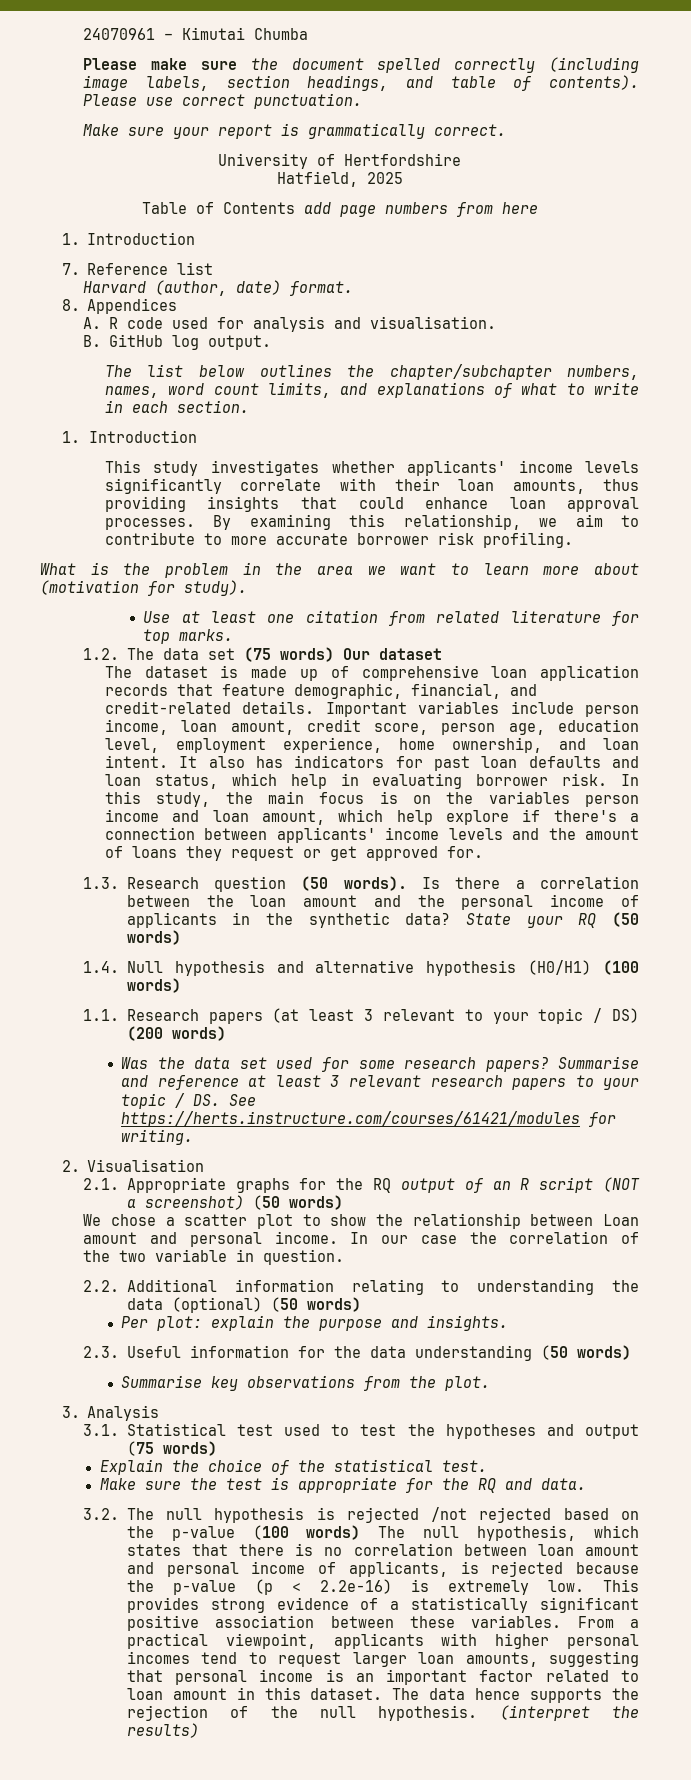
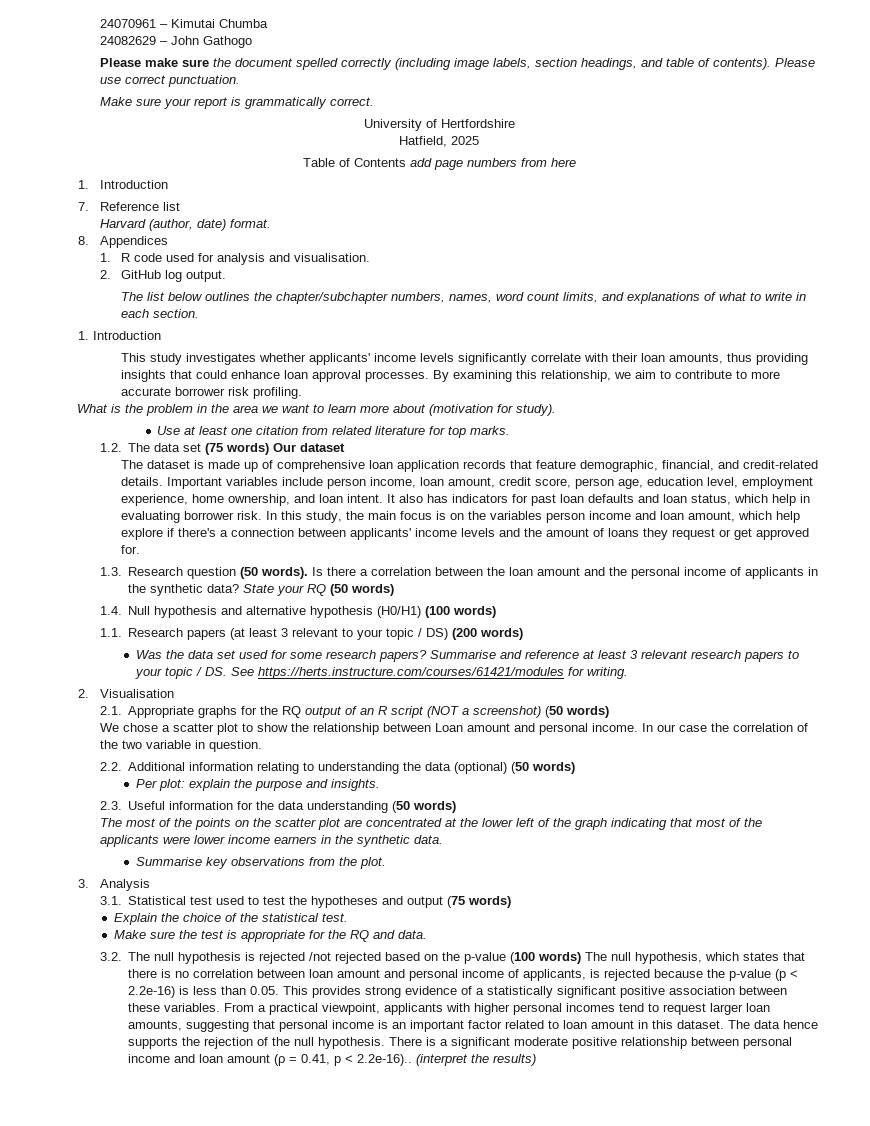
+ 24082629 – John Gathogo
- A. R code used for analysis and visualisation.
+ 1. R code used for analysis and visualisation.
- B. GitHub log output.
+ 2. GitHub log output.
+ The most of the points on the scatter plot are concentrated at the lower left of the graph indicating that most of the applicants were lower income earners in the synthetic data.
- 3.2. The null hypothesis is rejected /not rejected based on the p-value (100 words) The null hypothesis, which states that there is no correlation between loan amount and personal income of applicants, is rejected because the p-value (p < 2.2e-16) is extremely low. This provides strong evidence of a statistically significant positive association between these variables.
+ 3.2. The null hypothesis is rejected /not rejected based on the p-value (100 words) The null hypothesis, which states that there is no correlation between loan amount and personal income of applicants, is rejected because the p-value (p < 2.2e-16) is less than 0.05. This provides strong evidence of a statistically significant positive association between these variables.
+ There is a significant moderate positive relationship between personal income and loan amount (ρ = 0.41, p < 2.2e-16)..

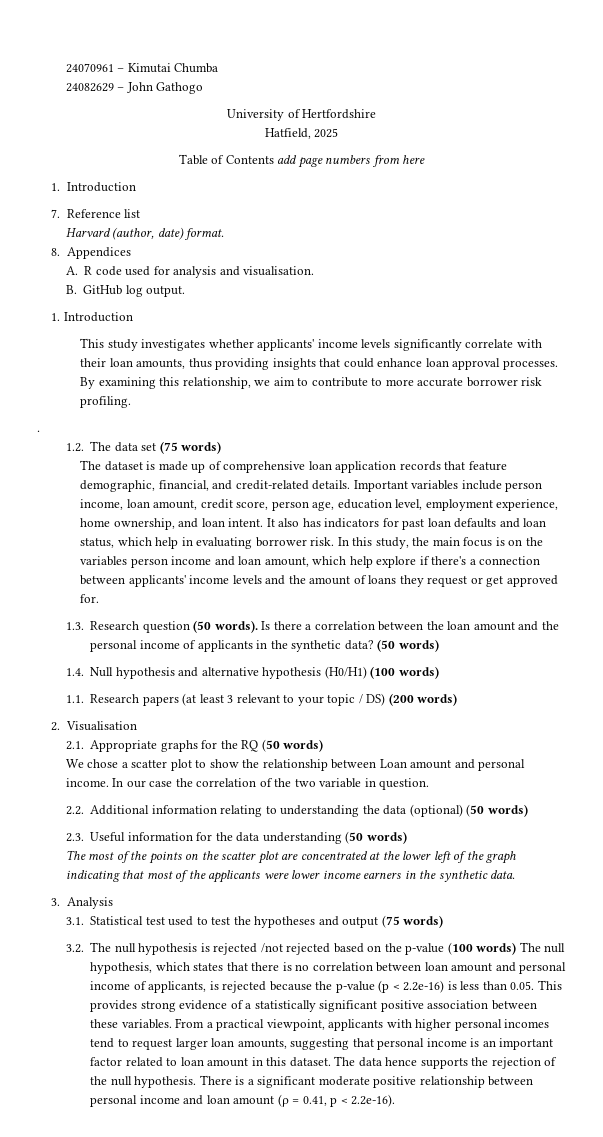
- Please make sure the document spelled correctly (including image labels, section headings, and table of contents). Please use correct punctuation.
- Make sure your report is grammatically correct.
- 1. R code used for analysis and visualisation.
+ A. R code used for analysis and visualisation.
- 2. GitHub log output.
+ B. GitHub log output.
- The list below outlines the chapter/subchapter numbers, names, word count limits, and explanations of what to write in each section.
- What is the problem in the area we want to learn more about (motivation for study).
- Use at least one citation from related literature for top marks.
+ .
- 1.2. The data set (75 words) Our dataset
+ 1.2. The data set (75 words)
- Is there a correlation between the loan amount and the personal income of applicants in the synthetic data? State your RQ (50 words)
+ Is there a correlation between the loan amount and the personal income of applicants in the synthetic data? (50 words)
- Was the data set used for some research papers? Summarise and reference at least 3 relevant research papers to your topic / DS. See https://herts.instructure.com/courses/61421/modules for writing.
- 2.1. Appropriate graphs for the RQ output of an R script (NOT a screenshot) (50 words)
+ 2.1. Appropriate graphs for the RQ (50 words)
- Per plot: explain the purpose and insights.
- Summarise key observations from the plot.
- Explain the choice of the statistical test.
- Make sure the test is appropriate for the RQ and data.
- There is a significant moderate positive relationship between personal income and loan amount (ρ = 0.41, p < 2.2e-16).. (interpret the results)
+ There is a significant moderate positive relationship between personal income and loan amount (ρ = 0.41, p < 2.2e-16).

